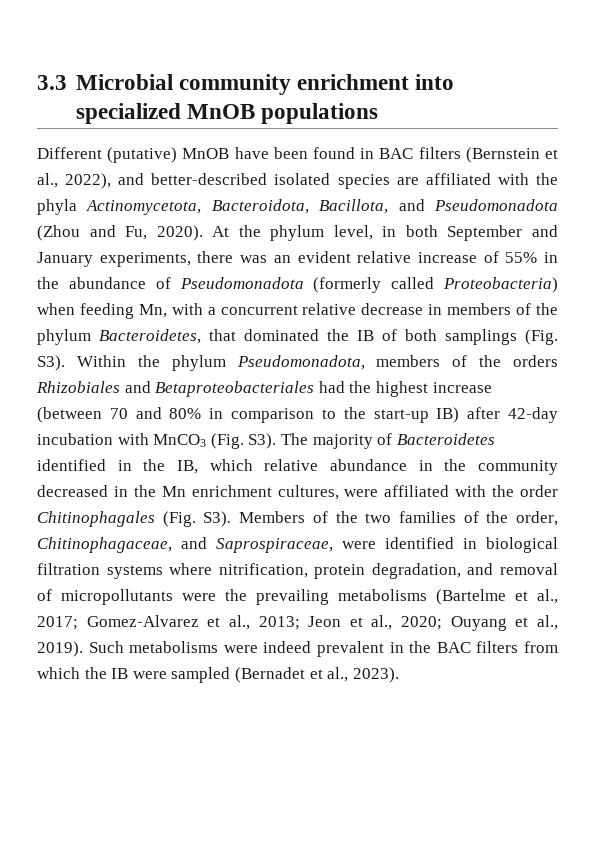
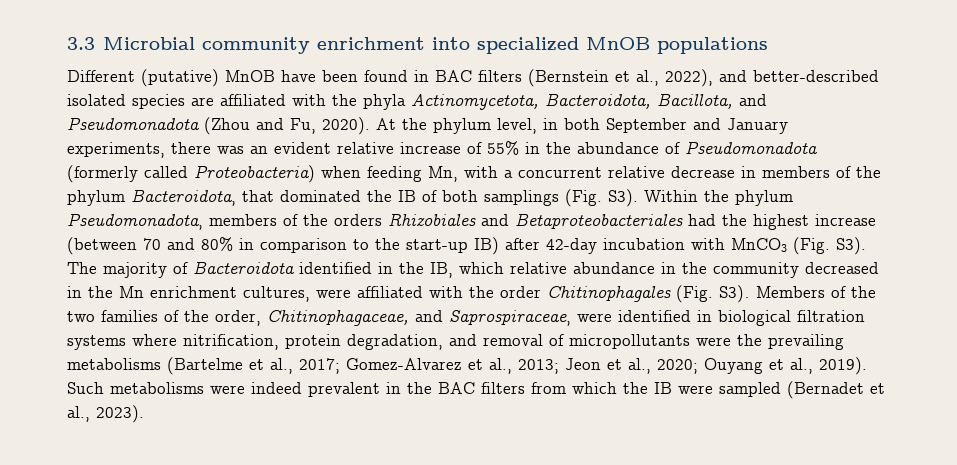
- At the phylum level, in both September and January experiments, there was an evident relative increase of 55% in the abundance of Pseudomonadota (formerly called Proteobacteria) when feeding Mn, with a concurrent relative decrease in members of the phylum Bacteroidetes, that dominated the IB of both samplings (Fig. S3). Within the phylum Pseudomonadota, members of the orders Rhizobiales and Betaproteobacteriales had the highest increase (between 70 and 80% in comparison to the start-up IB) after 42-day incubation with MnCO3 (Fig. S3). The majority of Bacteroidetes identified in the IB, which relative abundance in the community decreased in the Mn enrichment cultures, were affiliated with the order Chitinophagales (Fig. S3). Members of the two families of the order, Chitinophagaceae, and Saprospiraceae, were identified in biological filtration systems where nitrification, protein degradation, and removal of micropollutants were the prevailing metabolisms (Bartelme et al., 2017;
+ At the phylum level, in both September and January experiments, there was an evident relative increase of 55% in the abundance of Pseudomonadota (formerly called Proteobacteria) when feeding Mn, with a concurrent relative decrease in members of the phylum Bacteroidota, that dominated the IB of both samplings (Fig. S3). Within the phylum Pseudomonadota, members of the orders Rhizobiales and Betaproteobacteriales had the highest increase (between 70 and 80% in comparison to the start-up IB) after 42-day incubation with MnCO3 (Fig. S3). The majority of Bacteroidota identified in the IB, which relative abundance in the community decreased in the Mn enrichment cultures, were affiliated with the order Chitinophagales (Fig. S3). Members of the two families of the order, Chitinophagaceae, and Saprospiraceae, were identified in biological filtration systems where nitrification, protein degradation, and removal of micropollutants were the prevailing metabolisms (Bartelme et al., 2017;

